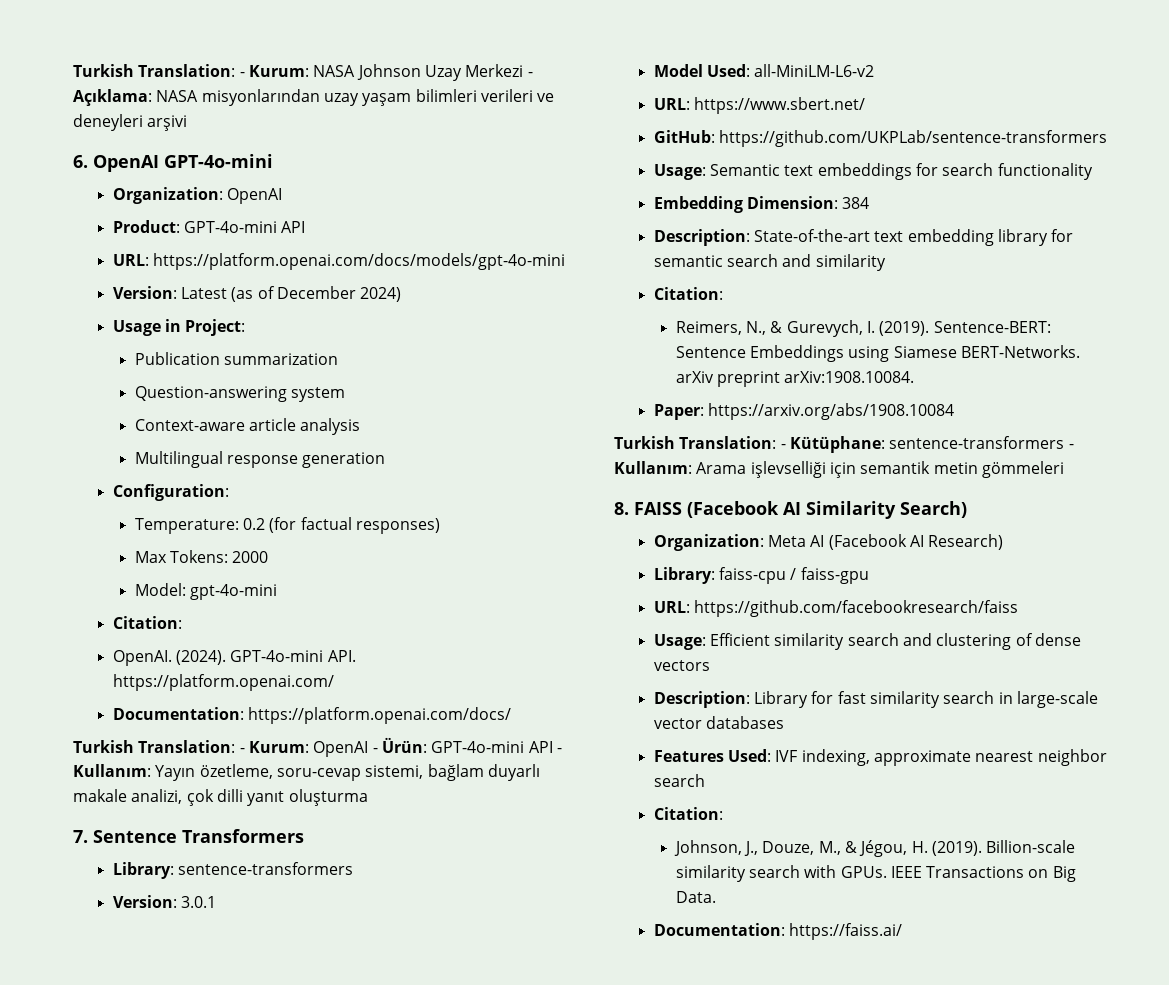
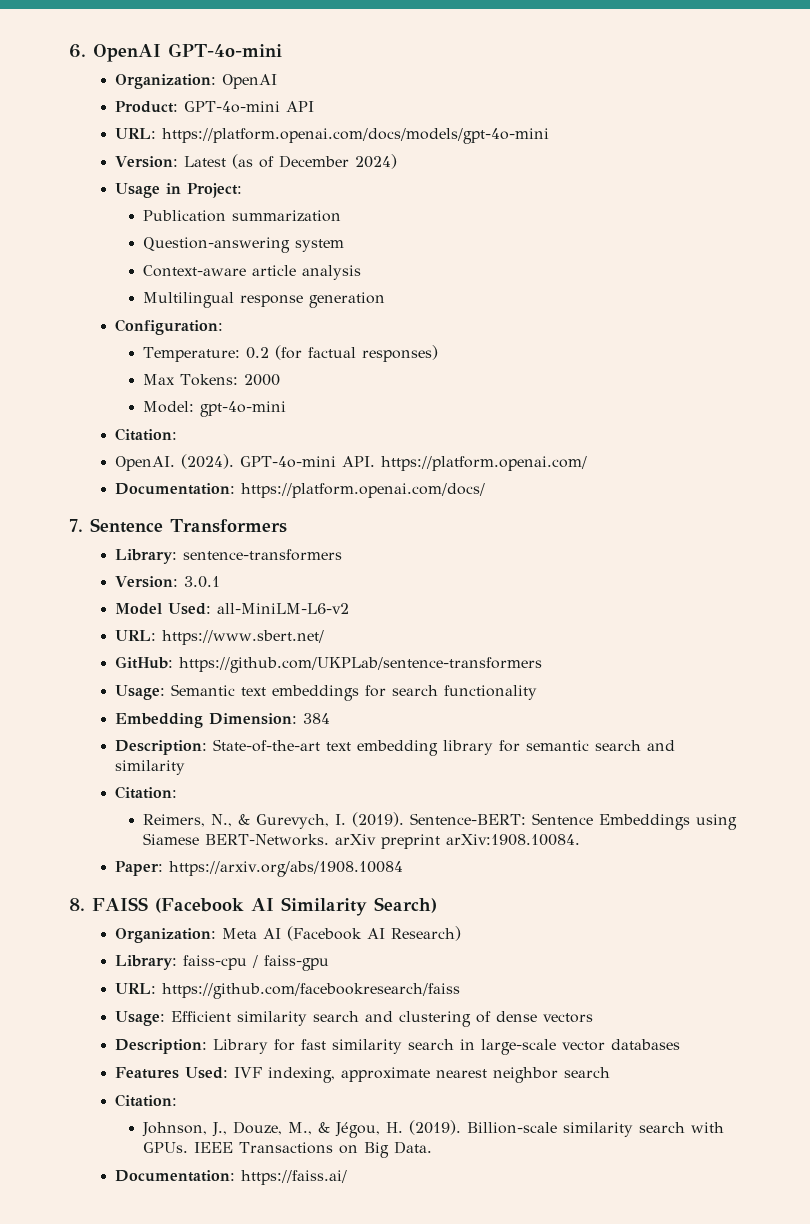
- Turkish Translation: - Kurum: NASA Johnson Uzay Merkezi - Açıklama: NASA misyonlarından uzay yaşam bilimleri verileri ve deneyleri arşivi
- Turkish Translation: - Kurum: OpenAI - Ürün: GPT-4o-mini API - Kullanım: Yayın özetleme, soru-cevap sistemi, bağlam duyarlı makale analizi, çok dilli yanıt oluşturma
- Turkish Translation: - Kütüphane: sentence-transformers - Kullanım: Arama işlevselliği için semantik metin gömmeleri

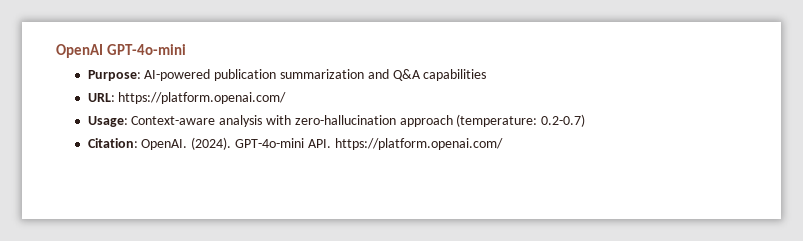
- 6. OpenAI GPT-4o-mini
+ OpenAI GPT-4o-mini
- Organization: OpenAI
- Product: GPT-4o-mini API
- URL: https://platform.openai.com/docs/models/gpt-4o-mini
- Version: Latest (as of December 2024)
- Usage in Project:
- Publication summarization
- Question-answering system
- Context-aware article analysis
- Multilingual response generation
- Configuration:
- Temperature: 0.2 (for factual responses)
- Max Tokens: 2000
- Model: gpt-4o-mini
- Citation:
- OpenAI.
+ Purpose: AI-powered publication summarization and Q&A capabilities
+ URL: https://platform.openai.com/
+ Usage: Context-aware analysis with zero-hallucination approach (temperature: 0.2-0.7)
+ Citation: OpenAI.
- Documentation: https://platform.openai.com/docs/
- 7. Sentence Transformers
- Library: sentence-transformers
- Version: 3.0.1
- Model Used: all-MiniLM-L6-v2
- URL: https://www.sbert.net/
- GitHub: https://github.com/UKPLab/sentence-transformers
- Usage: Semantic text embeddings for search functionality
- Embedding Dimension: 384
- Description: State-of-the-art text embedding library for semantic search and similarity
- Citation:
- Reimers, N., & Gurevych, I. (2019). Sentence-BERT: Sentence Embeddings using Siamese BERT-Networks. arXiv preprint arXiv:1908.10084.
- Paper: https://arxiv.org/abs/1908.10084
- 8. FAISS (Facebook AI Similarity Search)
- Organization: Meta AI (Facebook AI Research)
- Library: faiss-cpu / faiss-gpu
- URL: https://github.com/facebookresearch/faiss
- Usage: Efficient similarity search and clustering of dense vectors
- Description: Library for fast similarity search in large-scale vector databases
- Features Used: IVF indexing, approximate nearest neighbor search
- Citation:
- Johnson, J., Douze, M., & Jégou, H. (2019). Billion-scale similarity search with GPUs. IEEE Transactions on Big Data.
- Documentation: https://faiss.ai/

